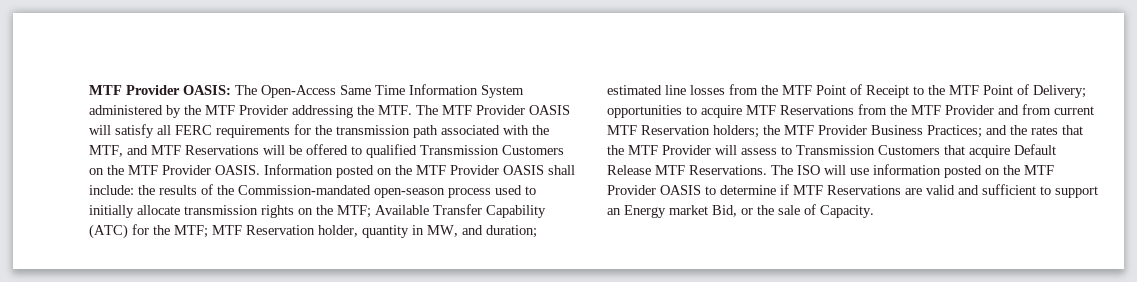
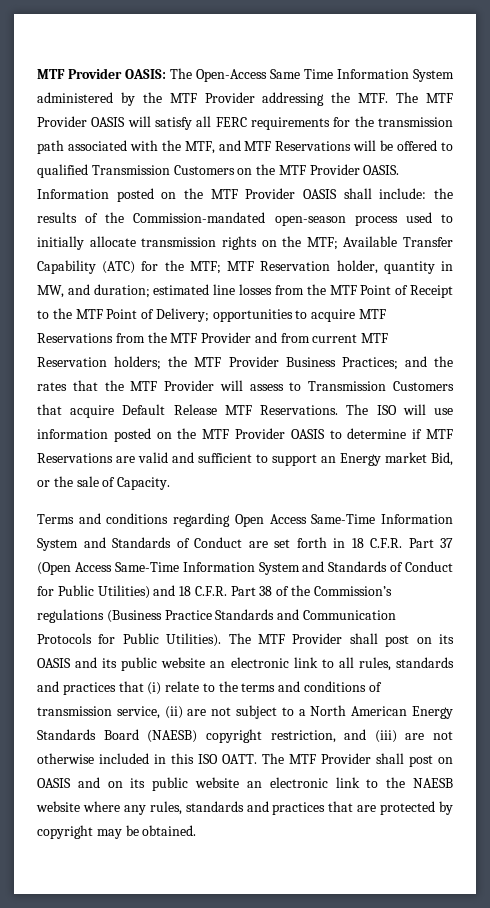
+ Terms and conditions regarding Open Access Same-Time Information System and Standards of Conduct are set forth in 18 C.F.R. Part 37 (Open Access Same-Time Information System and Standards of Conduct for Public Utilities) and 18 C.F.R. Part 38 of the Commission’s regulations (Business Practice Standards and Communication Protocols for Public Utilities). The MTF Provider shall post on its OASIS and its public website an electronic link to all rules, standards and practices that (i) relate to the terms and conditions of transmission service, (ii) are not subject to a North American Energy Standards Board (NAESB) copyright restriction, and (iii) are not otherwise included in this ISO OATT. The MTF Provider shall post on OASIS and on its public website an electronic link to the NAESB website where any rules, standards and practices that are protected by copyright may be obtained.

